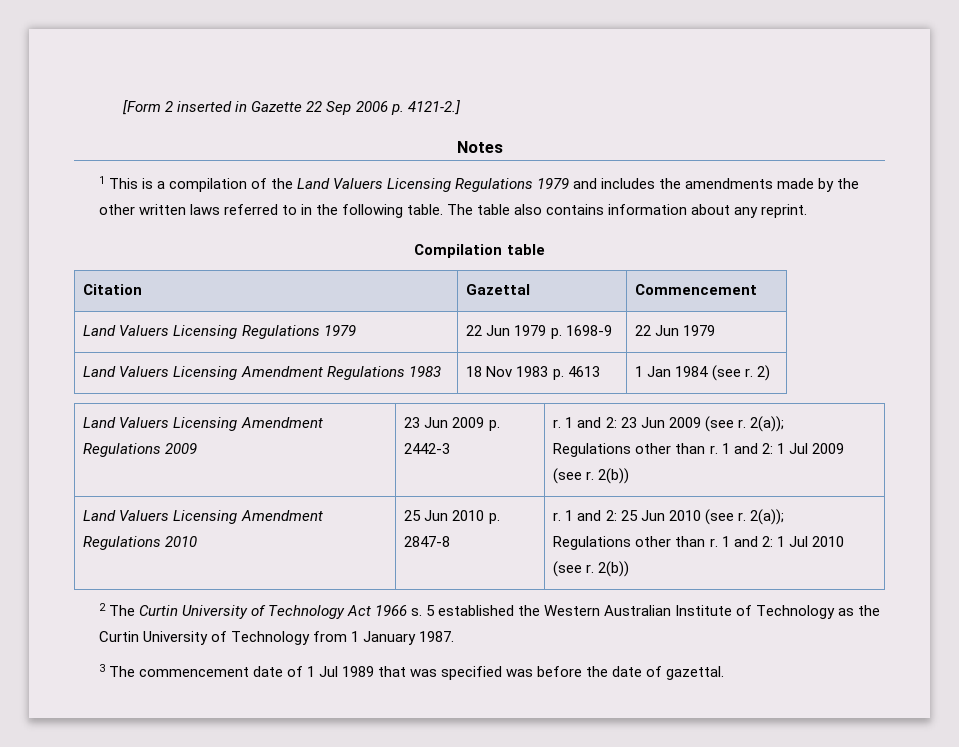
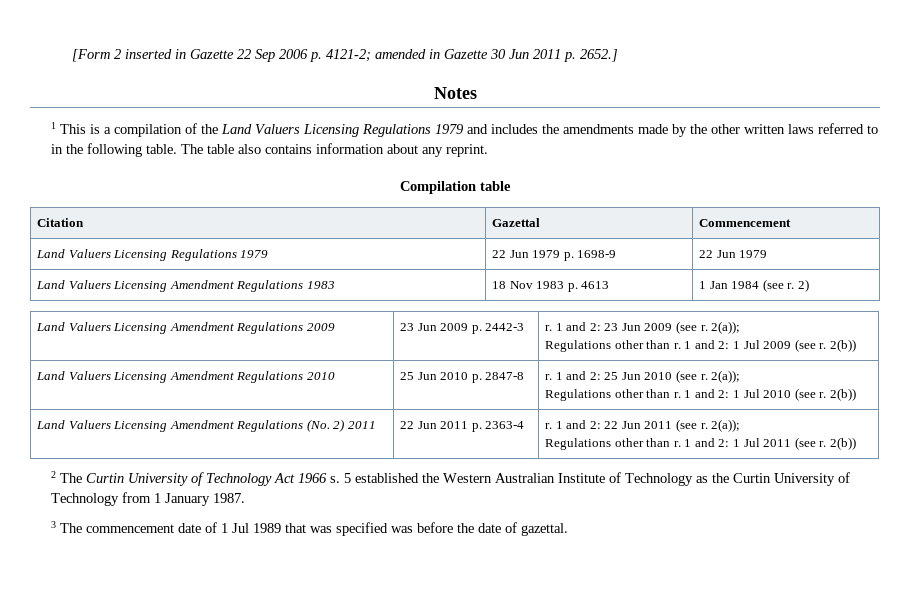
- [Form 2 inserted in Gazette 22 Sep 2006 p. 4121-2.]
+ [Form 2 inserted in Gazette 22 Sep 2006 p. 4121-2; amended in Gazette 30 Jun 2011 p. 2652.]
+ Land Valuers Licensing Amendment Regulations (No. 2) 2011 | 22 Jun 2011 p. 2363-4 | r. 1 and 2: 22 Jun 2011 (see r. 2(a));
+ Regulations other than r. 1 and 2: 1 Jul 2011 (see r. 2(b))

